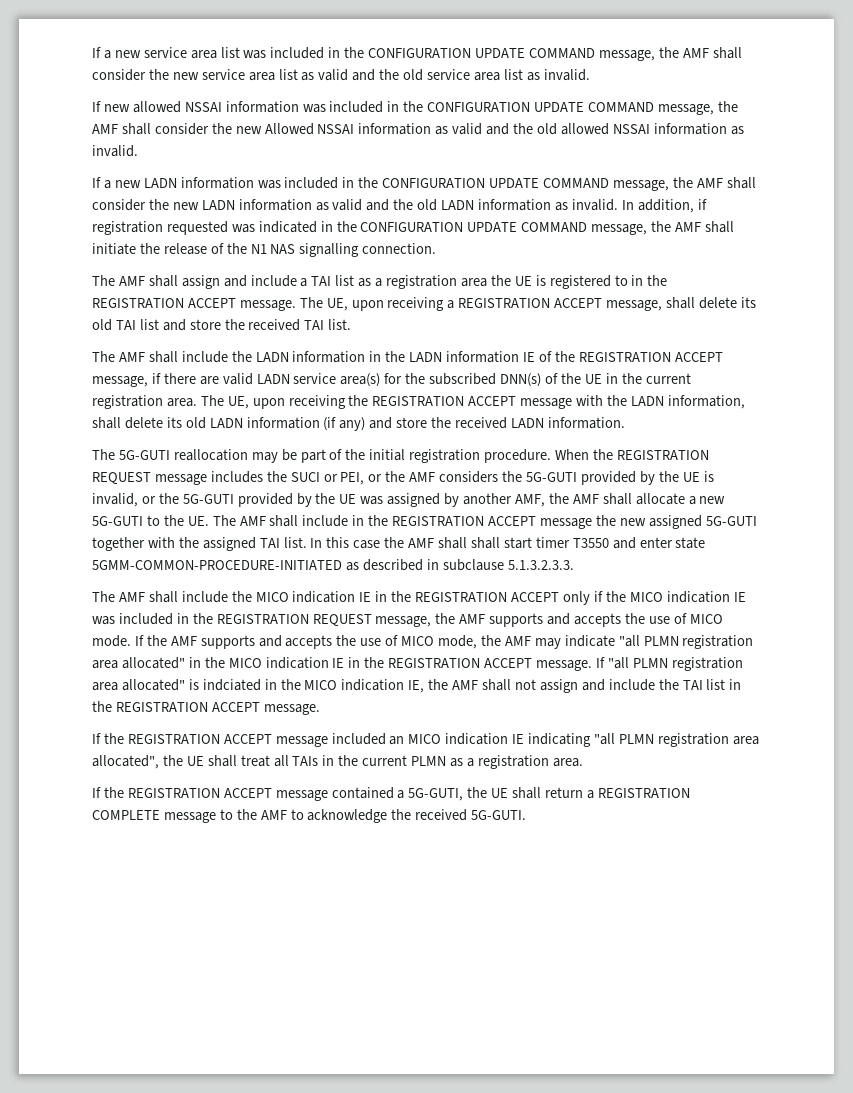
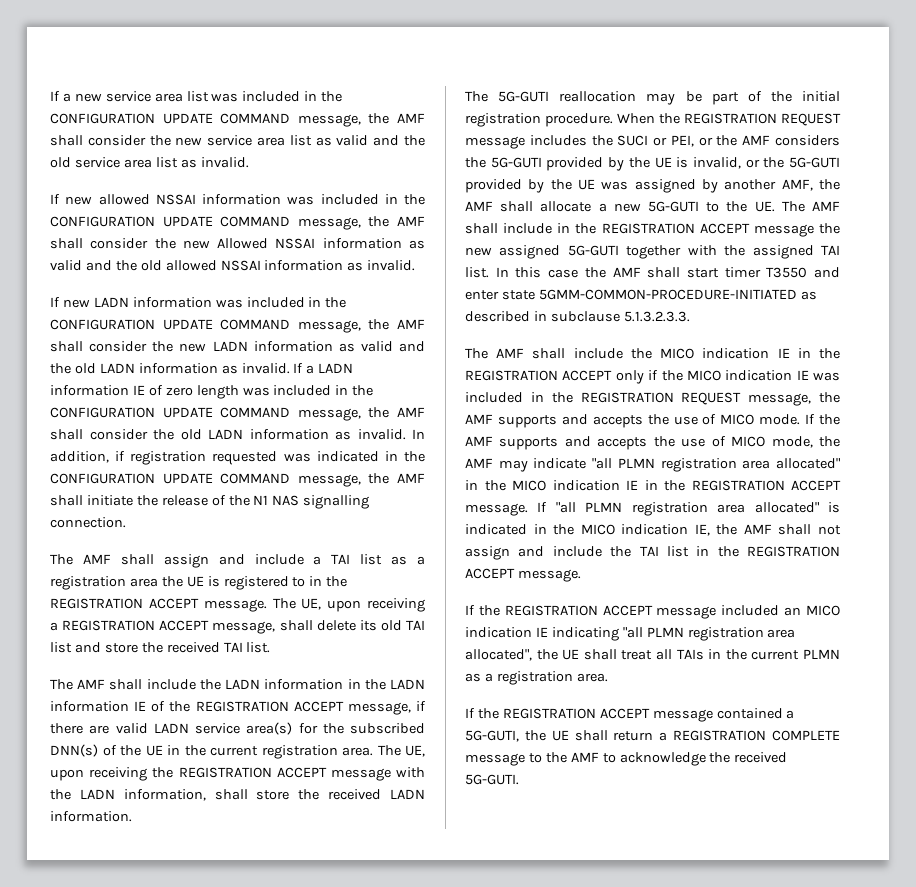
- If a new LADN information was included in the CONFIGURATION UPDATE COMMAND message, the AMF shall consider the new LADN information as valid and the old LADN information as invalid.
+ If new LADN information was included in the CONFIGURATION UPDATE COMMAND message, the AMF shall consider the new LADN information as valid and the old LADN information as invalid.
+ If a LADN information IE of zero length was included in the CONFIGURATION UPDATE COMMAND message, the AMF shall consider the old LADN information as invalid.
- The UE, upon receiving the REGISTRATION ACCEPT message with the LADN information, shall delete its old LADN information (if any) and store the received LADN information.
+ The UE, upon receiving the REGISTRATION ACCEPT message with the LADN information, shall store the received LADN information.
- In this case the AMF shall shall start timer T3550 and enter state 5GMM-COMMON-PROCEDURE-INITIATED as described in subclause 5.1.3.2.3.3.
+ In this case the AMF shall start timer T3550 and enter state 5GMM-COMMON-PROCEDURE-INITIATED as described in subclause 5.1.3.2.3.3.
- If "all PLMN registration area allocated" is indciated in the MICO indication IE, the AMF shall not assign and include the TAI list in the REGISTRATION ACCEPT message.
+ If "all PLMN registration area allocated" is indicated in the MICO indication IE, the AMF shall not assign and include the TAI list in the REGISTRATION ACCEPT message.

